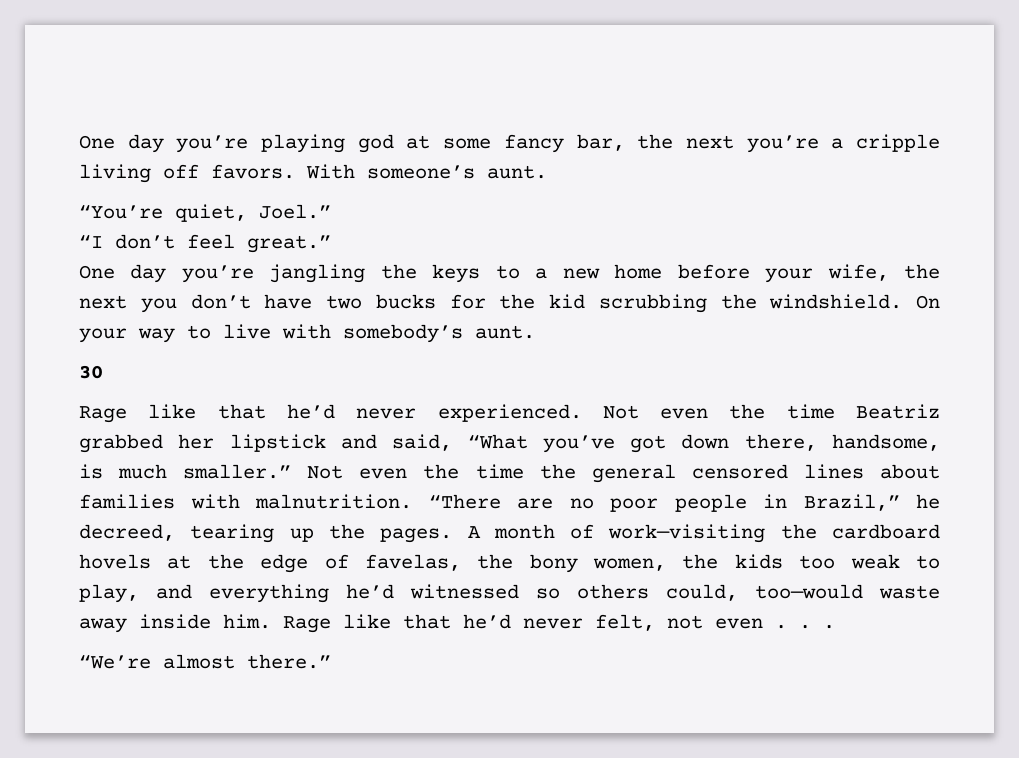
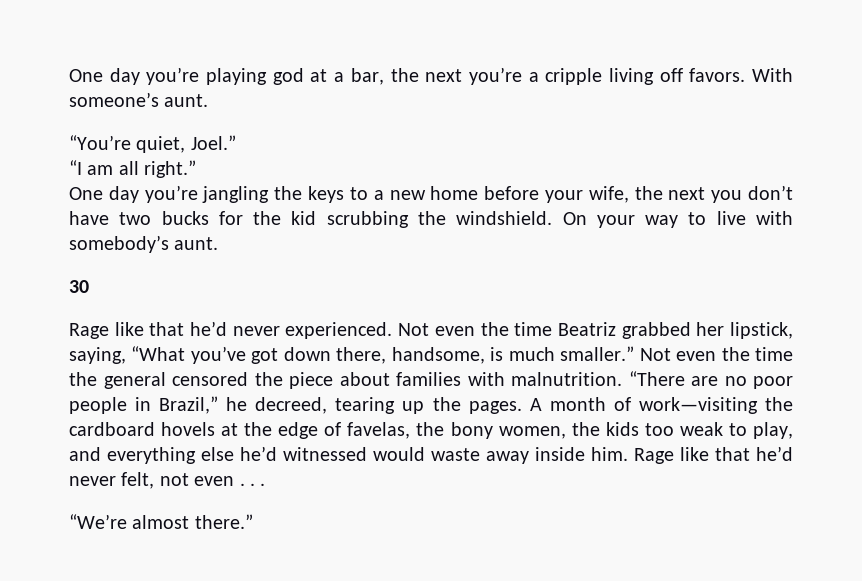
- One day you’re playing god at some fancy bar, the next you’re a cripple living off favors.
+ One day you’re playing god at a bar, the next you’re a cripple living off favors.
- “I don’t feel great.”
+ “I am all right.”
- Not even the time Beatriz grabbed her lipstick and said, “What you’ve got down there, handsome, is much smaller.”
+ Not even the time Beatriz grabbed her lipstick, saying, “What you’ve got down there, handsome, is much smaller.”
- Not even the time the general censored lines about families with malnutrition.
+ Not even the time the general censored the piece about families with malnutrition.
- A month of work—visiting the cardboard hovels at the edge of favelas, the bony women, the kids too weak to play, and everything he’d witnessed so others could, too—would waste away inside him.
+ A month of work—visiting the cardboard hovels at the edge of favelas, the bony women, the kids too weak to play, and everything else he’d witnessed would waste away inside him.

